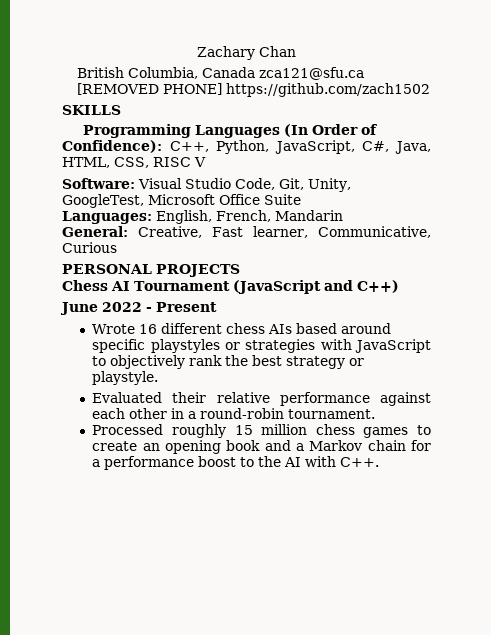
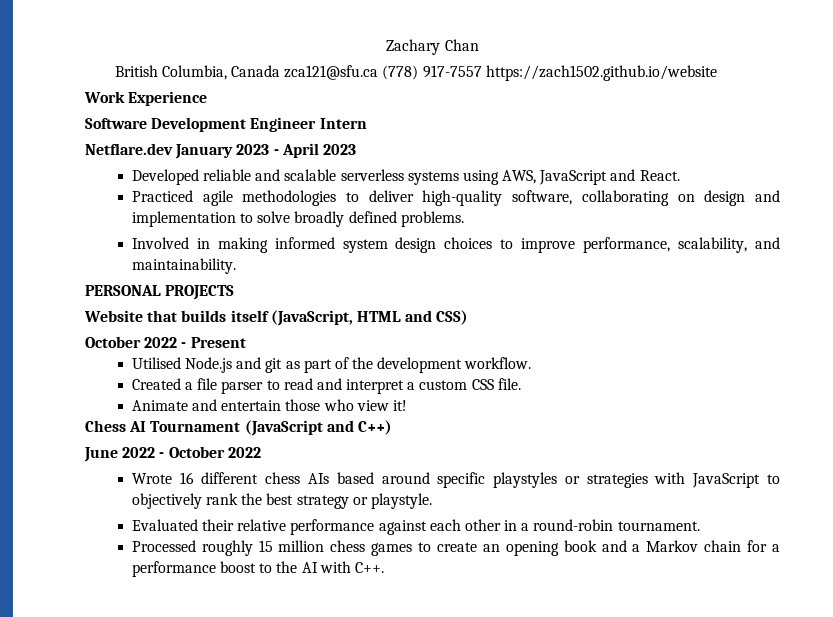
- British Columbia, Canada zca121@sfu.ca [REMOVED PHONE] https://github.com/zach1502
- SKILLS
- Programming Languages (In Order of Confidence): C++, Python, JavaScript, C#, Java, HTML, CSS, RISC V
- Software: Visual Studio Code, Git, Unity, GoogleTest, Microsoft Office Suite
- Languages: English, French, Mandarin
- General: Creative, Fast learner, Communicative, Curious
+ British Columbia, Canada zca121@sfu.ca (778) 917-7557 https://zach1502.github.io/website
+ Work Experience
+ Software Development Engineer Intern
+ Netflare.dev January 2023 - April 2023
+ Developed reliable and scalable serverless systems using AWS, JavaScript and React.
+ Practiced agile methodologies to deliver high-quality software, collaborating on design and implementation to solve broadly defined problems.
+ Involved in making informed system design choices to improve performance, scalability, and maintainability.
  PERSONAL PROJECTS
+ Website that builds itself (JavaScript, HTML and CSS)
+ October 2022 - Present
+ Utilised Node.js and git as part of the development workflow.
+ Created a file parser to read and interpret a custom CSS file.
+ Animate and entertain those who view it!
- June 2022 - Present
+ June 2022 - October 2022

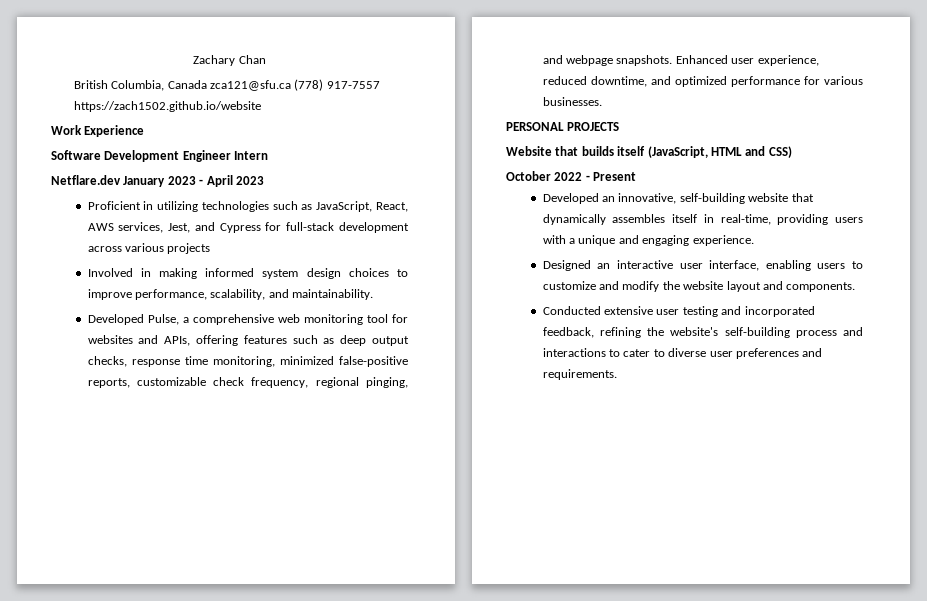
- Developed reliable and scalable serverless systems using AWS, JavaScript and React.
- Practiced agile methodologies to deliver high-quality software, collaborating on design and implementation to solve broadly defined problems.
+ Proficient in utilizing technologies such as JavaScript, React, AWS services, Jest, and Cypress for full-stack development across various projects
+ Developed Pulse, a comprehensive web monitoring tool for websites and APIs, offering features such as deep output checks, response time monitoring, minimized false-positive reports, customizable check frequency, regional pinging, and webpage snapshots. Enhanced user experience, reduced downtime, and optimized performance for various businesses.
- Utilised Node.js and git as part of the development workflow.
- Created a file parser to read and interpret a custom CSS file.
- Animate and entertain those who view it!
- Chess AI Tournament (JavaScript and C++)
- June 2022 - October 2022
- Wrote 16 different chess AIs based around specific playstyles or strategies with JavaScript to objectively rank the best strategy or playstyle.
- Evaluated their relative performance against each other in a round-robin tournament.
- Processed roughly 15 million chess games to create an opening book and a Markov chain for a performance boost to the AI with C++.
+ Developed an innovative, self-building website that dynamically assembles itself in real-time, providing users with a unique and engaging experience.
+ Designed an interactive user interface, enabling users to customize and modify the website layout and components.
+ Conducted extensive user testing and incorporated feedback, refining the website's self-building process and interactions to cater to diverse user preferences and requirements.

